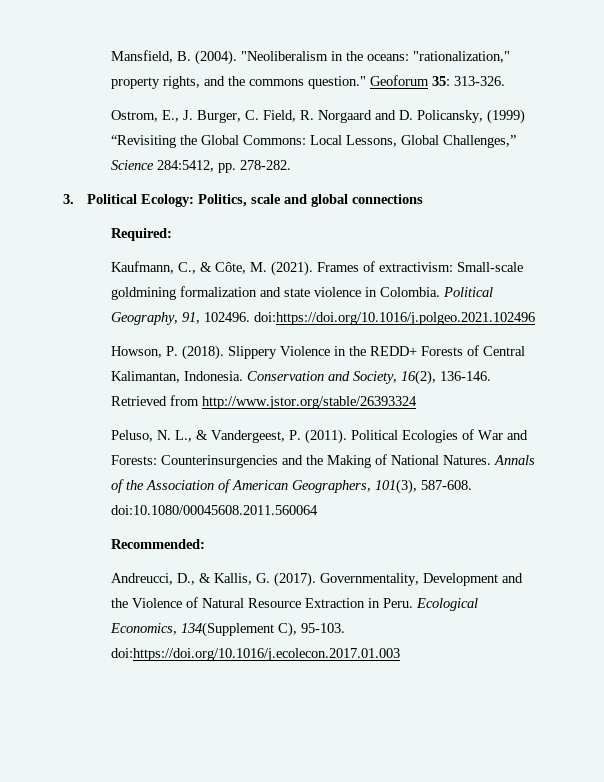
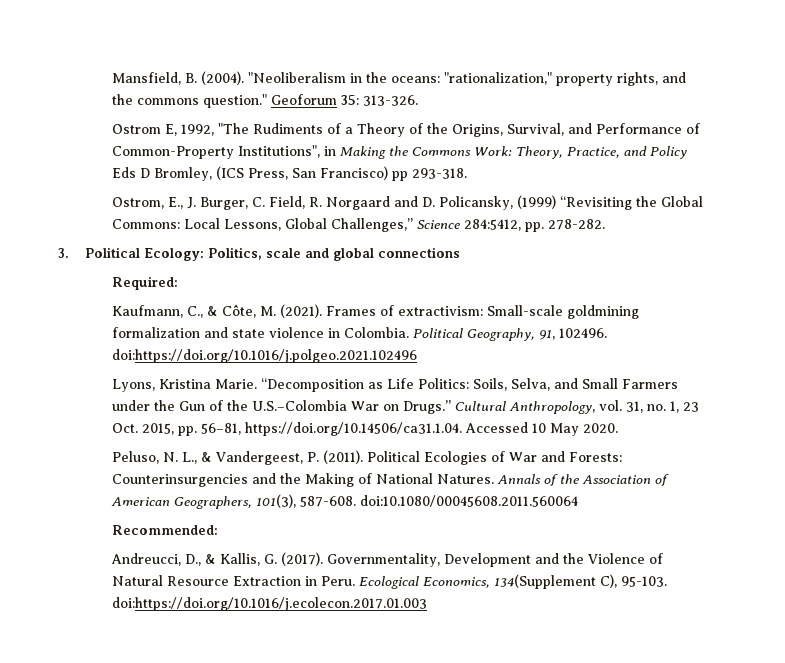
+ Ostrom E, 1992, "The Rudiments of a Theory of the Origins, Survival, and Performance of Common-Property Institutions", in Making the Commons Work: Theory, Practice, and Policy Eds D Bromley, (ICS Press, San Francisco) pp 293-318.
- Howson, P. (2018). Slippery Violence in the REDD+ Forests of Central Kalimantan, Indonesia. Conservation and Society, 16(2), 136-146. Retrieved from http://www.jstor.org/stable/26393324
+ Lyons, Kristina Marie. “Decomposition as Life Politics: Soils, Selva, and Small Farmers under the Gun of the U.S.–Colombia War on Drugs.” Cultural Anthropology, vol. 31, no. 1, 23 Oct. 2015, pp. 56–81, https://doi.org/10.14506/ca31.1.04. Accessed 10 May 2020.

